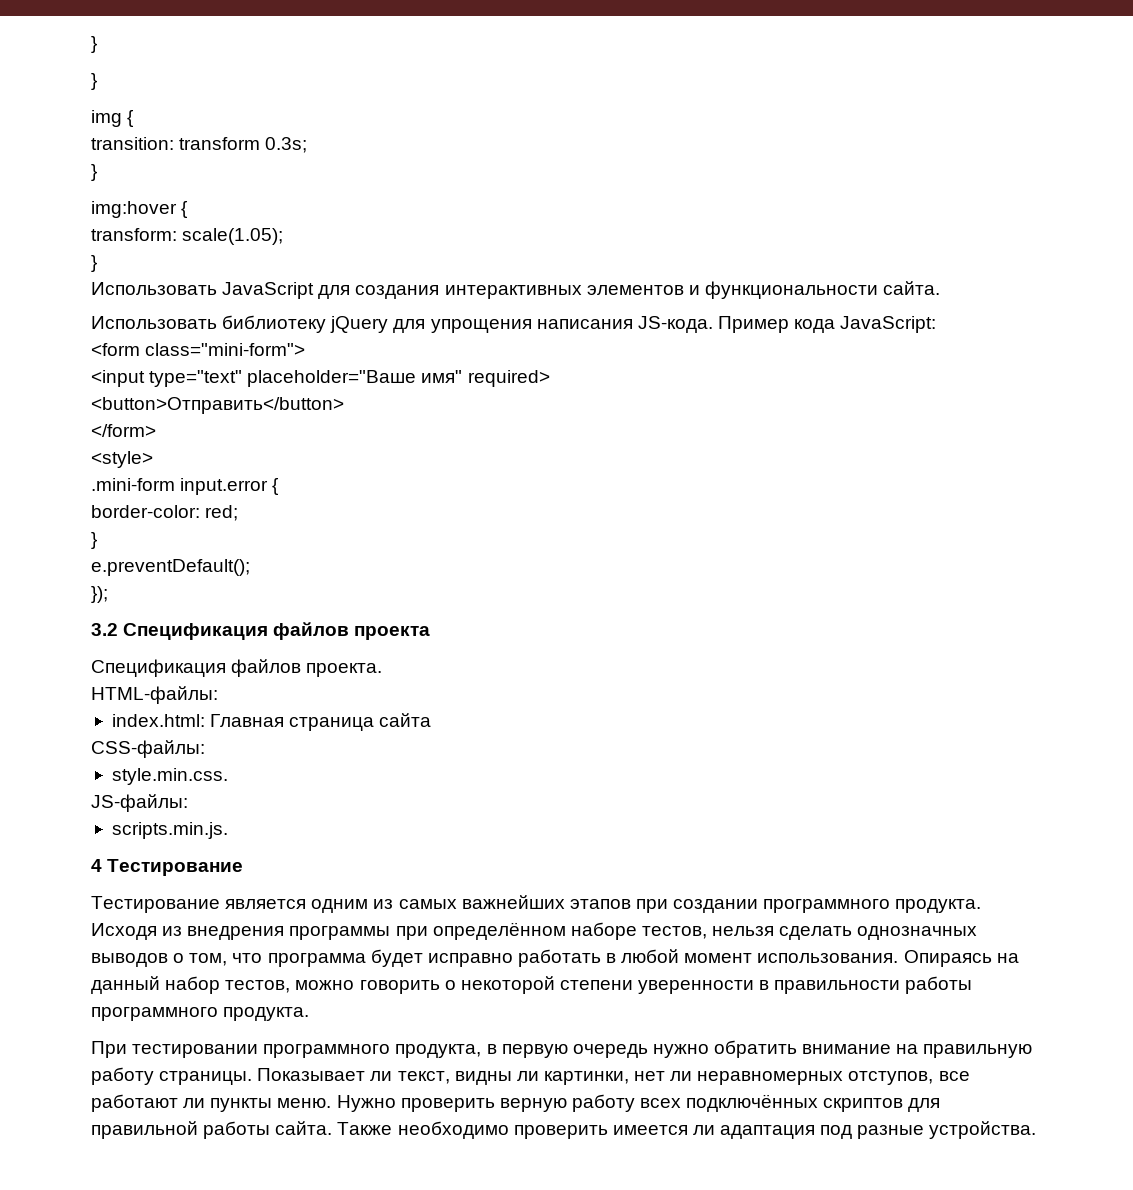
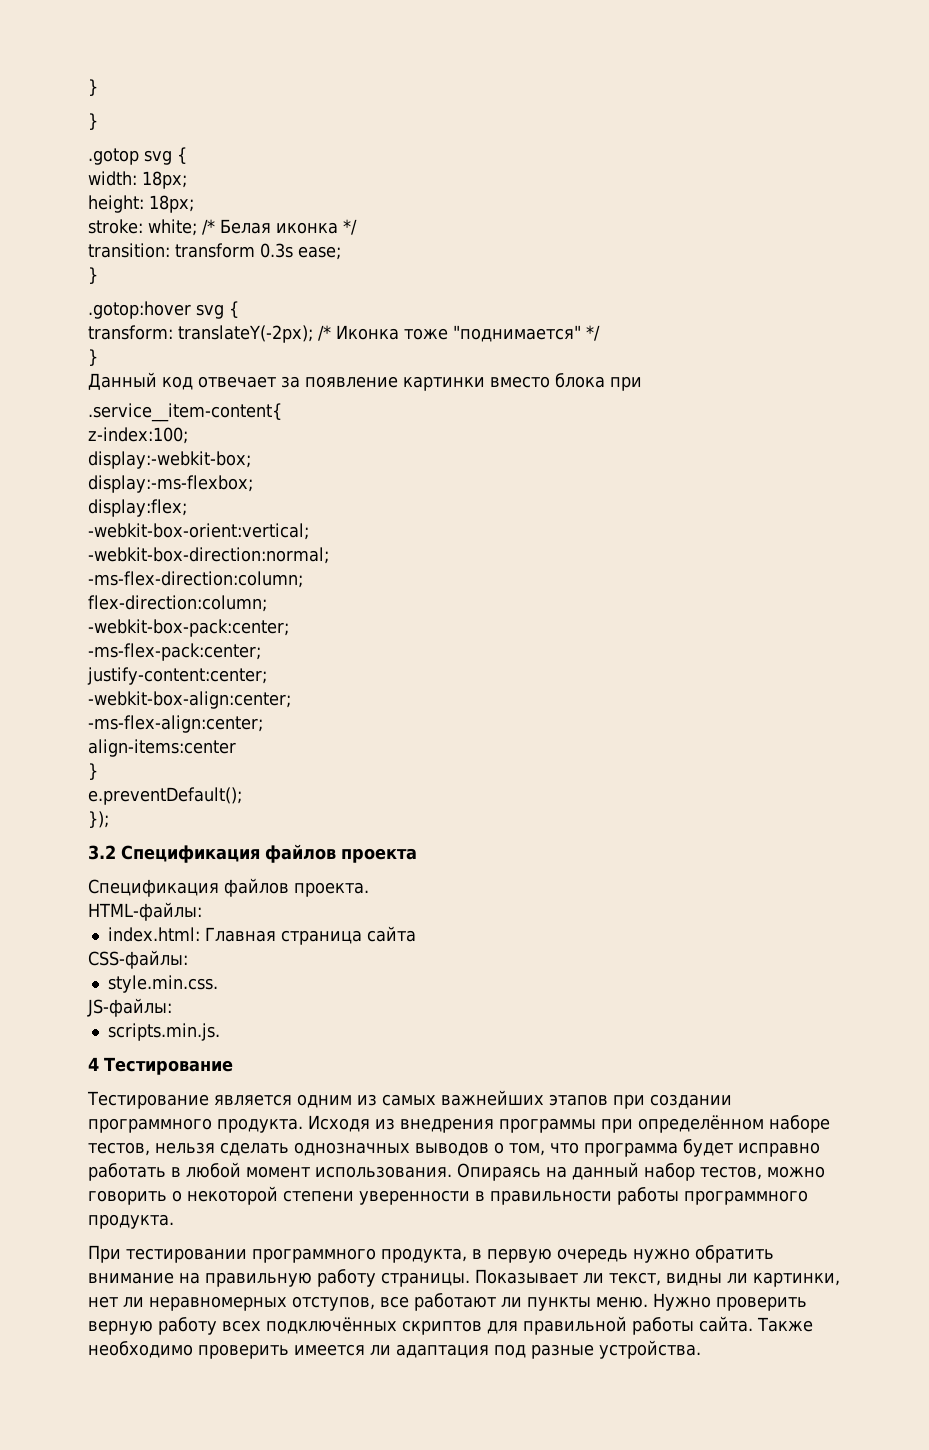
- img {
+ .gotop svg {
+ width: 18px;
+ height: 18px;
+ stroke: white; /* Белая иконка */
- transition: transform 0.3s;
+ transition: transform 0.3s ease;
  }
- img:hover {
+ .gotop:hover svg {
- transform: scale(1.05);
+ transform: translateY(-2px); /* Иконка тоже "поднимается" */
  }
- Использовать JavaScript для создания интерактивных элементов и функциональности сайта.
- Использовать библиотеку jQuery для упрощения написания JS-кода. Пример кода JavaScript:
- <form class="mini-form">
- <input type="text" placeholder="Ваше имя" required>
- <button>Отправить</button>
- </form>
- <style>
- .mini-form input.error {
- border-color: red;
+ Данный код отвечает за появление картинки вместо блока при
+ .service__item-content{
+ z-index:100;
+ display:-webkit-box;
+ display:-ms-flexbox;
+ display:flex;
+ -webkit-box-orient:vertical;
+ -webkit-box-direction:normal;
+ -ms-flex-direction:column;
+ flex-direction:column;
+ -webkit-box-pack:center;
+ -ms-flex-pack:center;
+ justify-content:center;
+ -webkit-box-align:center;
+ -ms-flex-align:center;
+ align-items:center

